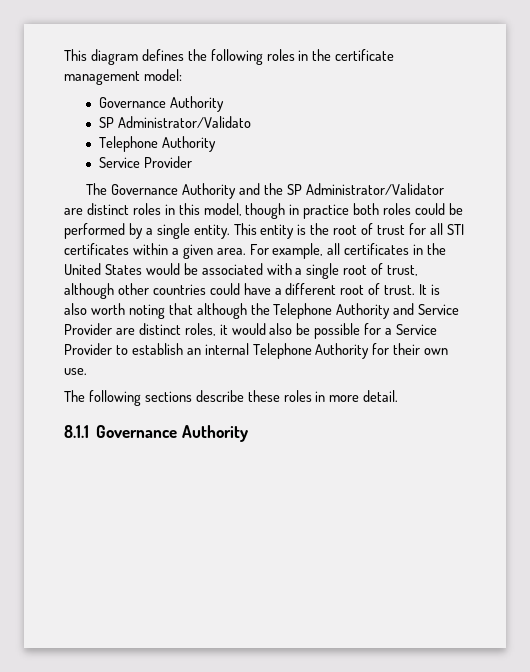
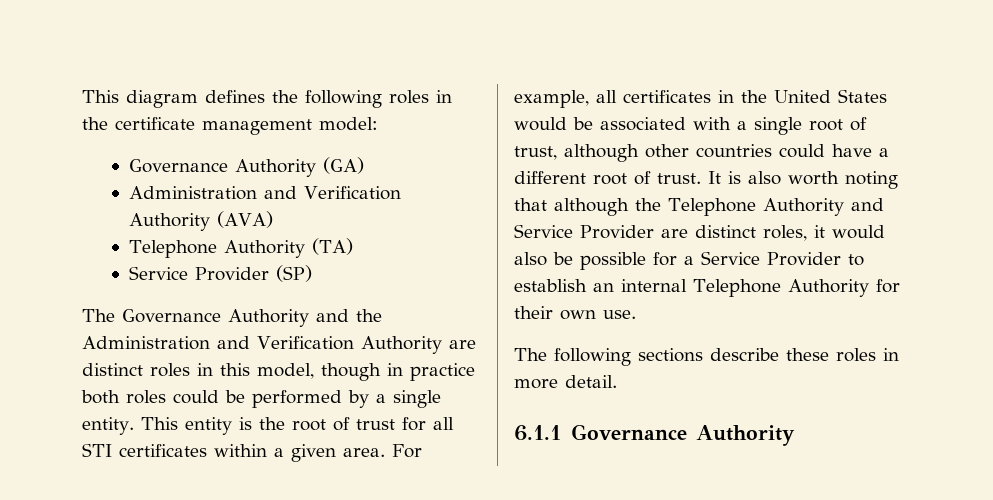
  This diagram defines the following roles in the certificate management model:
- Governance Authority
- SP Administrator/Validato
- Telephone Authority
- Service Provider
+ Governance Authority (GA)
+ Administration and Verification Authority (AVA)
+ Telephone Authority (TA)
+ Service Provider (SP)
- The Governance Authority and the SP Administrator/Validator are distinct roles in this model, though in practice both roles could be performed by a single entity.
+ The Governance Authority and the Administration and Verification Authority are distinct roles in this model, though in practice both roles could be performed by a single entity.
- 8.1.1 Governance Authority
+ 6.1.1 Governance Authority

